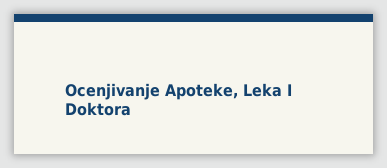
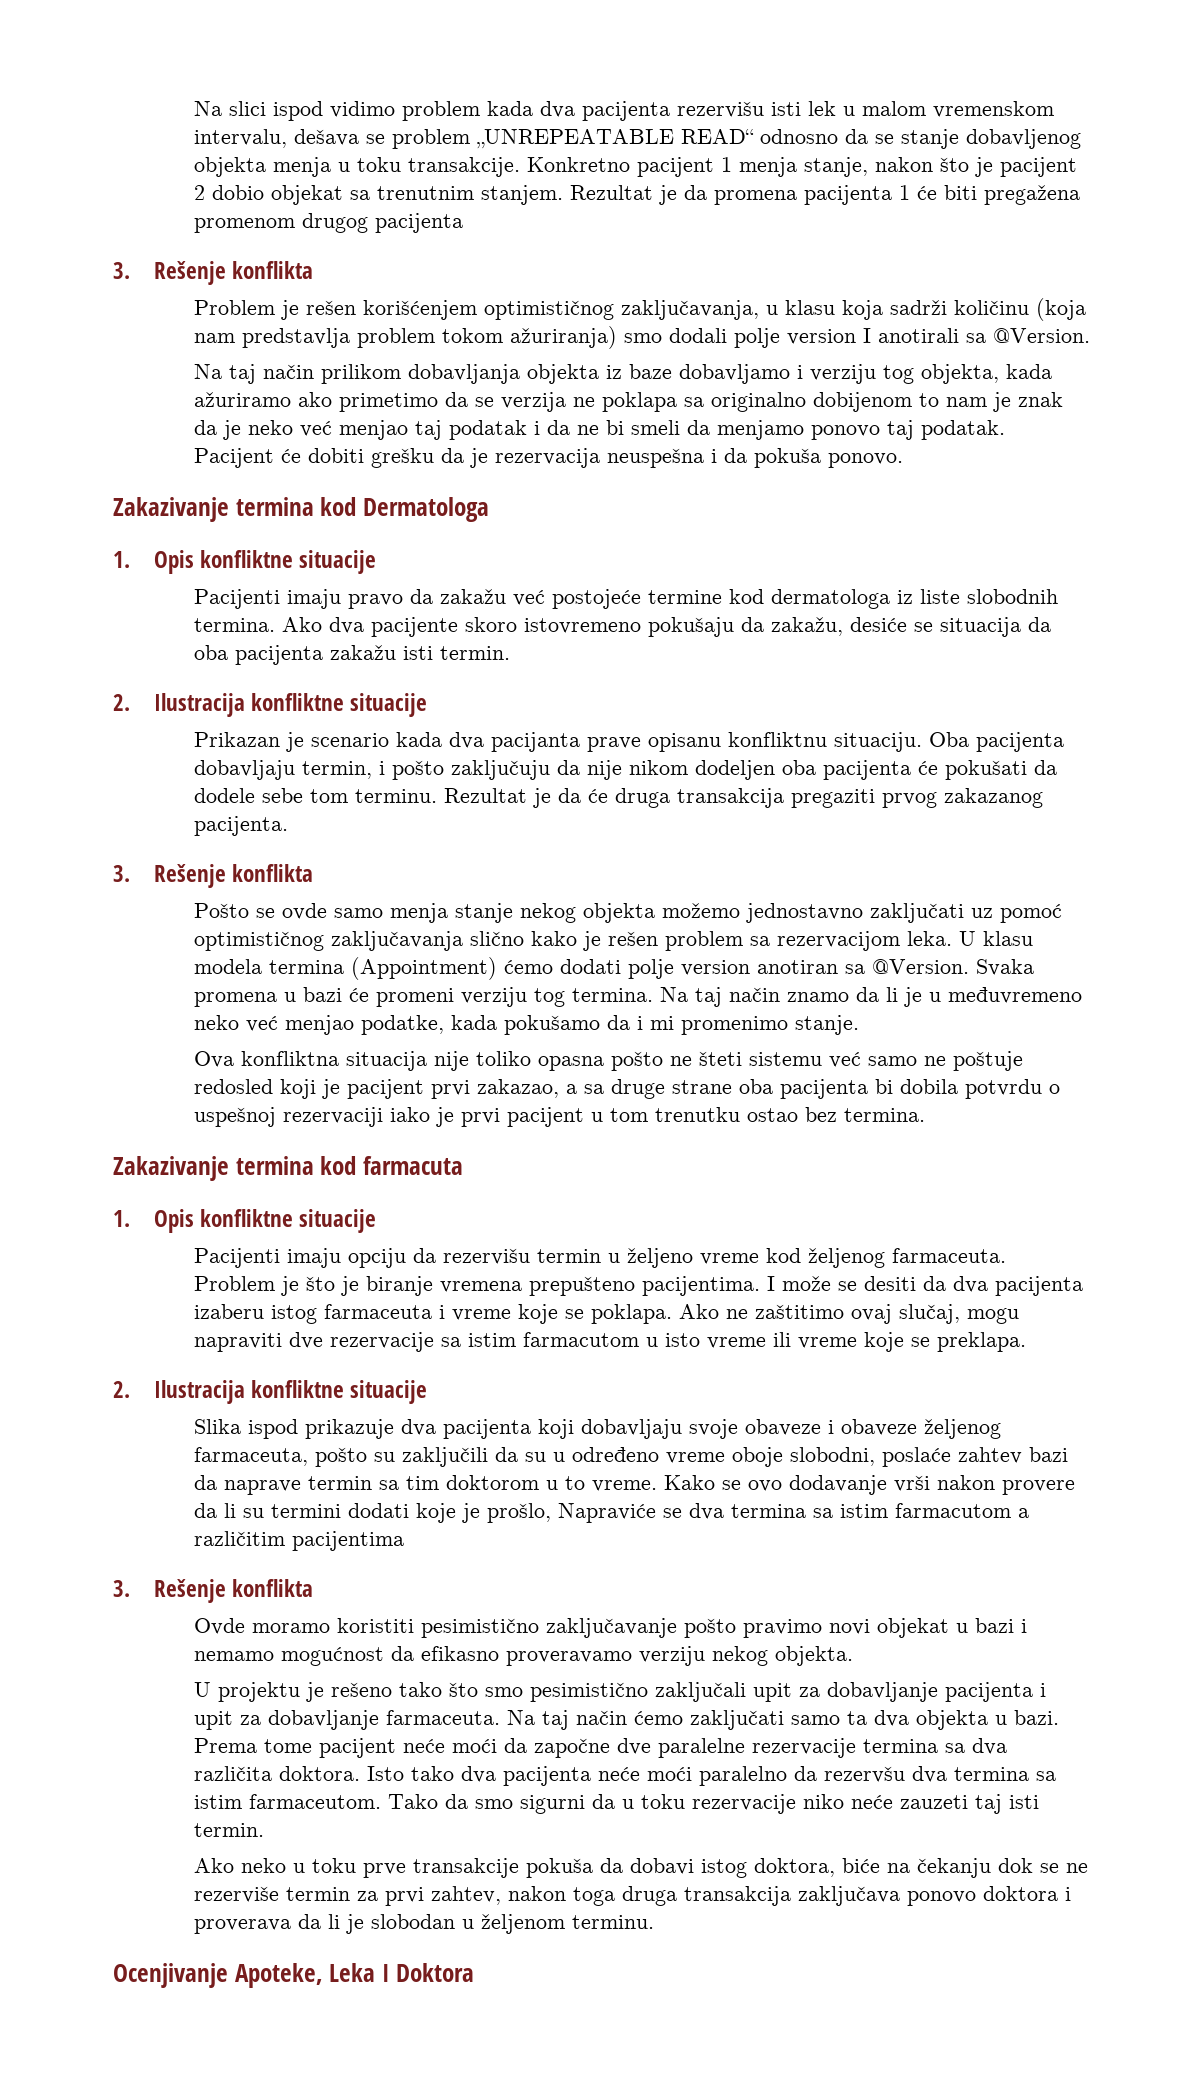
+ Na slici ispod vidimo problem kada dva pacijenta rezervišu isti lek u malom vremenskom intervalu, dešava se problem „UNREPEATABLE READ“ odnosno da se stanje dobavljenog objekta menja u toku transakcije. Konkretno pacijent 1 menja stanje, nakon što je pacijent 2 dobio objekat sa trenutnim stanjem. Rezultat je da promena pacijenta 1 će biti pregažena promenom drugog pacijenta
+ 3. Rešenje konflikta
+ Problem je rešen korišćenjem optimističnog zaključavanja, u klasu koja sadrži količinu (koja nam predstavlja problem tokom ažuriranja) smo dodali polje version I anotirali sa @Version.
+ Na taj način prilikom dobavljanja objekta iz baze dobavljamo i verziju tog objekta, kada ažuriramo ako primetimo da se verzija ne poklapa sa originalno dobijenom to nam je znak da je neko već menjao taj podatak i da ne bi smeli da menjamo ponovo taj podatak. Pacijent će dobiti grešku da je rezervacija neuspešna i da pokuša ponovo.
+ Zakazivanje termina kod Dermatologa
+ 1. Opis konfliktne situacije
+ Pacijenti imaju pravo da zakažu već postojeće termine kod dermatologa iz liste slobodnih termina. Ako dva pacijente skoro istovremeno pokušaju da zakažu, desiće se situacija da oba pacijenta zakažu isti termin.
+ 2. Ilustracija konfliktne situacije
+ Prikazan je scenario kada dva pacijanta prave opisanu konfliktnu situaciju. Oba pacijenta dobavljaju termin, i pošto zaključuju da nije nikom dodeljen oba pacijenta će pokušati da dodele sebe tom terminu. Rezultat je da će druga transakcija pregaziti prvog zakazanog pacijenta.
+ 3. Rešenje konflikta
+ Pošto se ovde samo menja stanje nekog objekta možemo jednostavno zaključati uz pomoć optimističnog zaključavanja slično kako je rešen problem sa rezervacijom leka. U klasu modela termina (Appointment) ćemo dodati polje version anotiran sa @Version. Svaka promena u bazi će promeni verziju tog termina. Na taj način znamo da li je u međuvremeno neko već menjao podatke, kada pokušamo da i mi promenimo stanje.
+ Ova konfliktna situacija nije toliko opasna pošto ne šteti sistemu već samo ne poštuje redosled koji je pacijent prvi zakazao, a sa druge strane oba pacijenta bi dobila potvrdu o uspešnoj rezervaciji iako je prvi pacijent u tom trenutku ostao bez termina.
+ Zakazivanje termina kod farmacuta
+ 1. Opis konfliktne situacije
+ Pacijenti imaju opciju da rezervišu termin u željeno vreme kod željenog farmaceuta. Problem je što je biranje vremena prepušteno pacijentima. I može se desiti da dva pacijenta izaberu istog farmaceuta i vreme koje se poklapa. Ako ne zaštitimo ovaj slučaj, mogu napraviti dve rezervacije sa istim farmacutom u isto vreme ili vreme koje se preklapa.
+ 2. Ilustracija konfliktne situacije
+ Slika ispod prikazuje dva pacijenta koji dobavljaju svoje obaveze i obaveze željenog farmaceuta, pošto su zaključili da su u određeno vreme oboje slobodni, poslaće zahtev bazi da naprave termin sa tim doktorom u to vreme. Kako se ovo dodavanje vrši nakon provere da li su termini dodati koje je prošlo, Napraviće se dva termina sa istim farmacutom a različitim pacijentima
+ 3. Rešenje konflikta
+ Ovde moramo koristiti pesimistično zaključavanje pošto pravimo novi objekat u bazi i nemamo mogućnost da efikasno proveravamo verziju nekog objekta.
+ U projektu je rešeno tako što smo pesimistično zaključali upit za dobavljanje pacijenta i upit za dobavljanje farmaceuta. Na taj način ćemo zaključati samo ta dva objekta u bazi. Prema tome pacijent neće moći da započne dve paralelne rezervacije termina sa dva različita doktora. Isto tako dva pacijenta neće moći paralelno da rezervšu dva termina sa istim farmaceutom. Tako da smo sigurni da u toku rezervacije niko neće zauzeti taj isti termin.
+ Ako neko u toku prve transakcije pokuša da dobavi istog doktora, biće na čekanju dok se ne rezerviše termin za prvi zahtev, nakon toga druga transakcija zaključava ponovo doktora i proverava da li je slobodan u željenom terminu.

